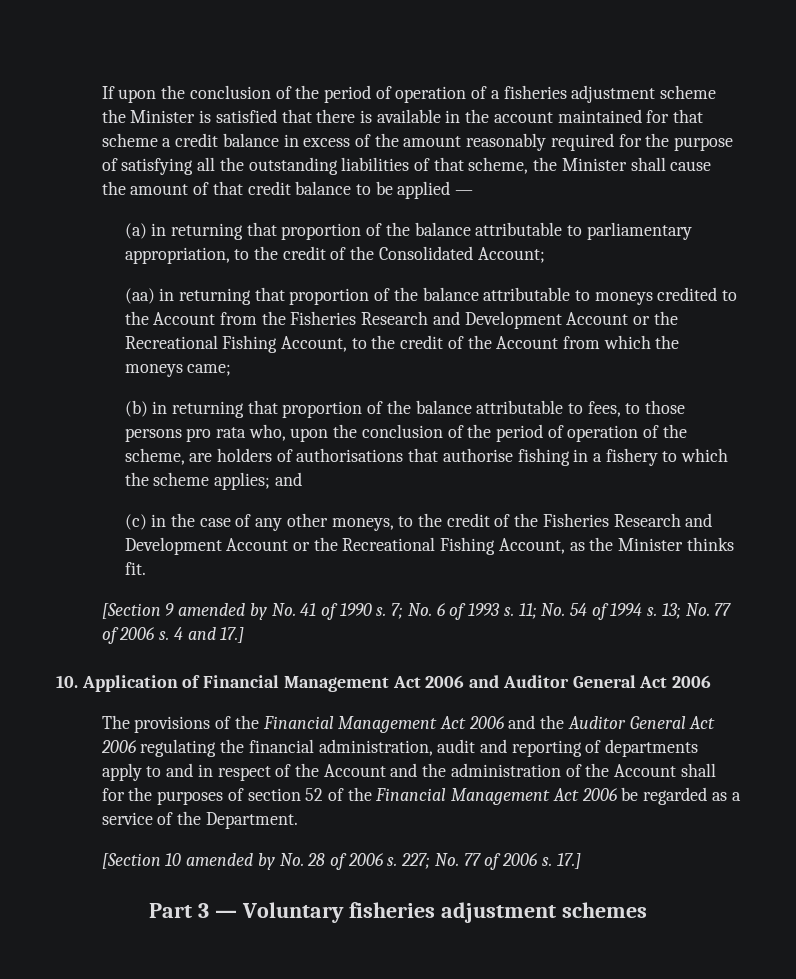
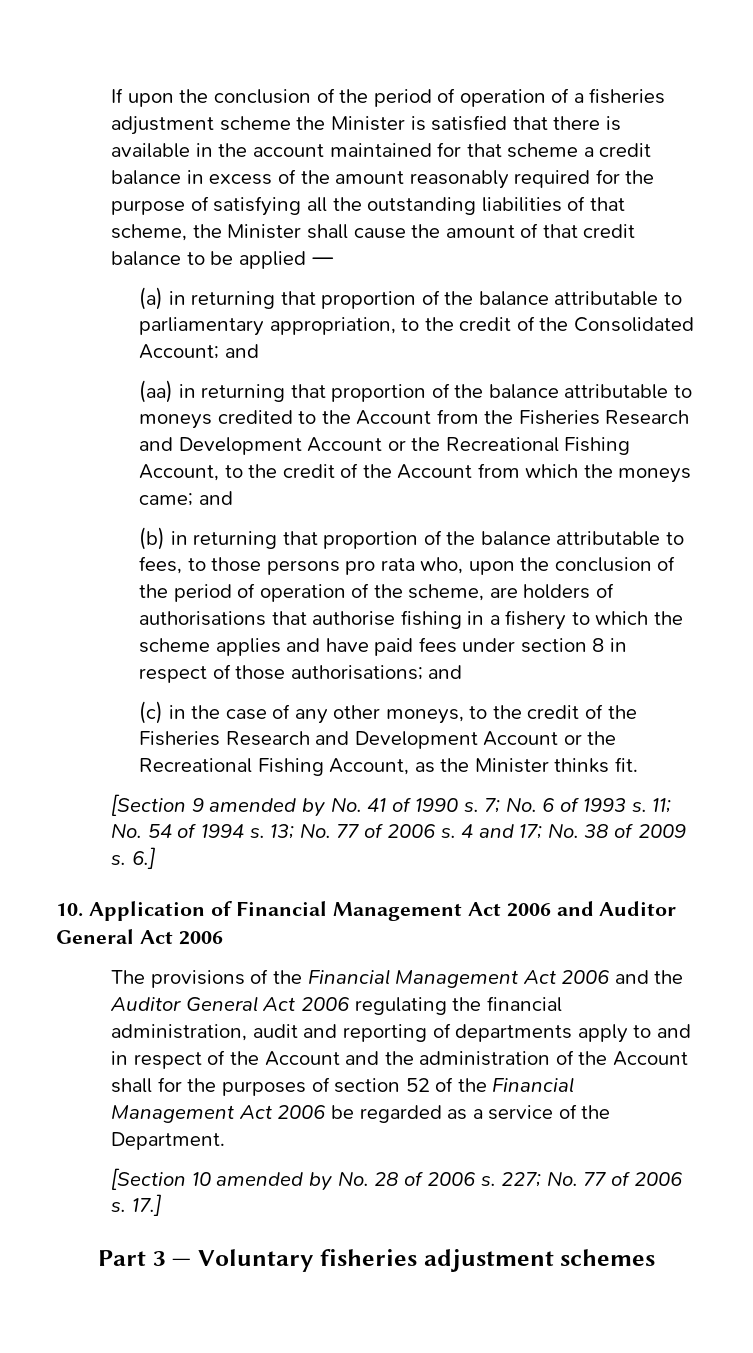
- (a) in returning that proportion of the balance attributable to parliamentary appropriation, to the credit of the Consolidated Account;
+ (a) in returning that proportion of the balance attributable to parliamentary appropriation, to the credit of the Consolidated Account; and
- (aa) in returning that proportion of the balance attributable to moneys credited to the Account from the Fisheries Research and Development Account or the Recreational Fishing Account, to the credit of the Account from which the moneys came;
+ (aa) in returning that proportion of the balance attributable to moneys credited to the Account from the Fisheries Research and Development Account or the Recreational Fishing Account, to the credit of the Account from which the moneys came; and
- (b) in returning that proportion of the balance attributable to fees, to those persons pro rata who, upon the conclusion of the period of operation of the scheme, are holders of authorisations that authorise fishing in a fishery to which the scheme applies; and
+ (b) in returning that proportion of the balance attributable to fees, to those persons pro rata who, upon the conclusion of the period of operation of the scheme, are holders of authorisations that authorise fishing in a fishery to which the scheme applies and have paid fees under section 8 in respect of those authorisations; and
- 4 and 17.]
+ 4 and 17; No. 38 of 2009 s. 6.]

